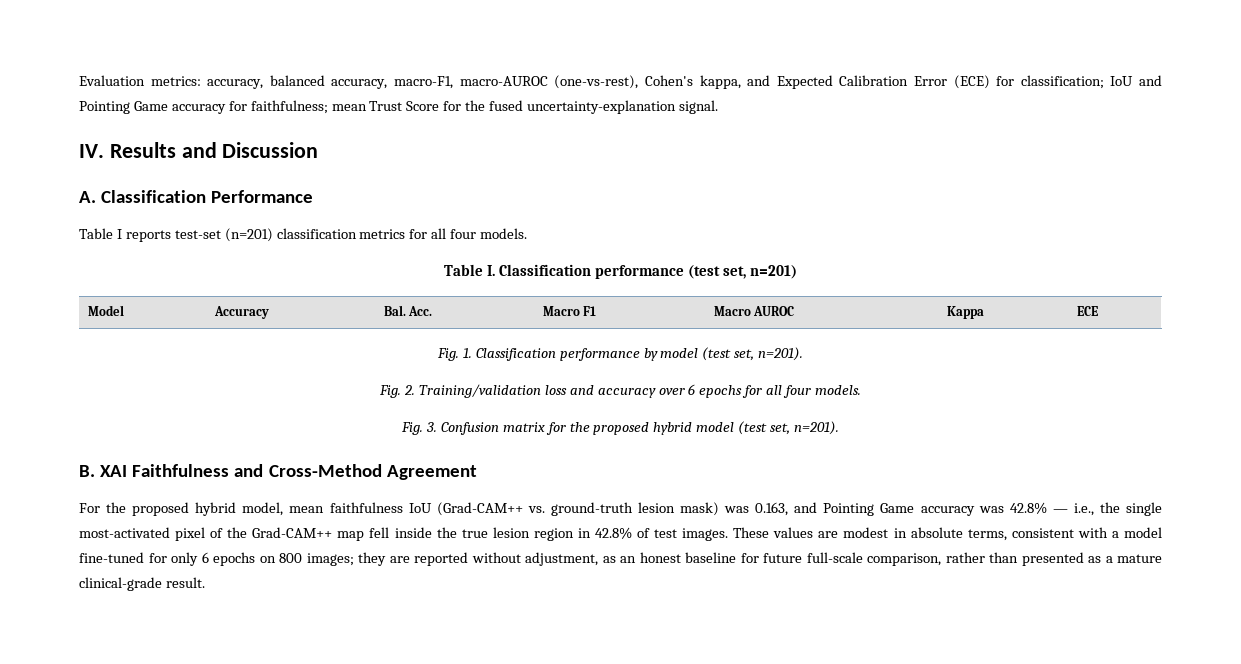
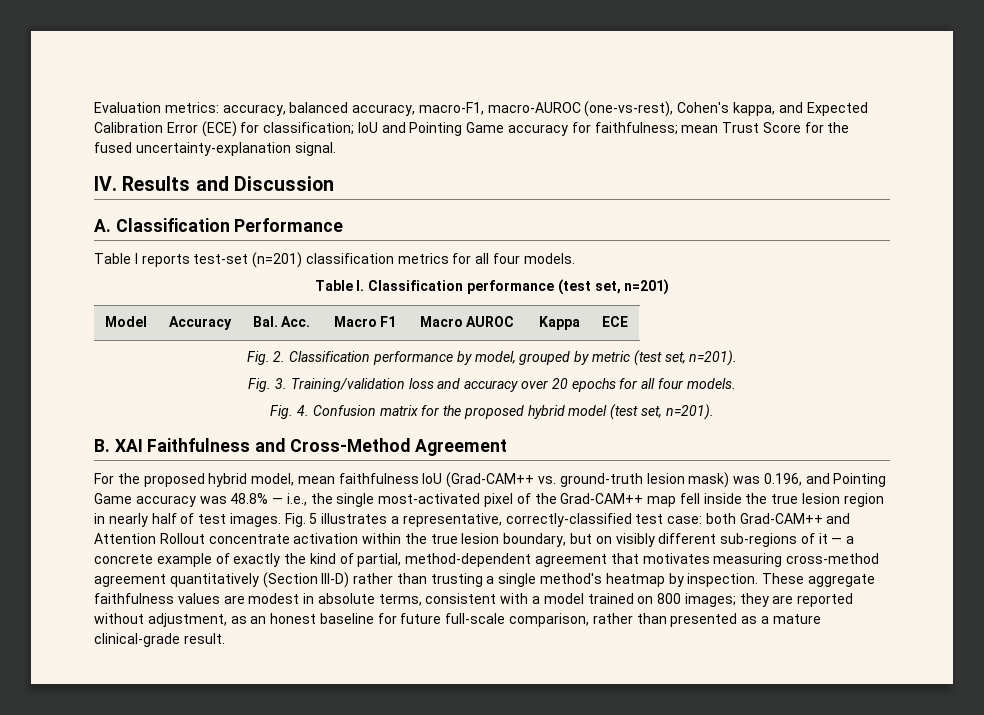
- Fig. 1. Classification performance by model (test set, n=201).
+ Fig. 2. Classification performance by model, grouped by metric (test set, n=201).
- Fig. 2. Training/validation loss and accuracy over 6 epochs for all four models.
+ Fig. 3. Training/validation loss and accuracy over 20 epochs for all four models.
- Fig. 3. Confusion matrix for the proposed hybrid model (test set, n=201).
+ Fig. 4. Confusion matrix for the proposed hybrid model (test set, n=201).
- For the proposed hybrid model, mean faithfulness IoU (Grad-CAM++ vs. ground-truth lesion mask) was 0.163, and Pointing Game accuracy was 42.8% — i.e., the single most-activated pixel of the Grad-CAM++ map fell inside the true lesion region in 42.8% of test images.
+ For the proposed hybrid model, mean faithfulness IoU (Grad-CAM++ vs. ground-truth lesion mask) was 0.196, and Pointing Game accuracy was 48.8% — i.e., the single most-activated pixel of the Grad-CAM++ map fell inside the true lesion region in nearly half of test images.
- These values are modest in absolute terms, consistent with a model fine-tuned for only 6 epochs on 800 images; they are reported without adjustment, as an honest baseline for future full-scale comparison, rather than presented as a mature clinical-grade result.
+ Fig. 5 illustrates a representative, correctly-classified test case: both Grad-CAM++ and Attention Rollout concentrate activation within the true lesion boundary, but on visibly different sub-regions of it — a concrete example of exactly the kind of partial, method-dependent agreement that motivates measuring cross-method agreement quantitatively (Section III-D) rather than trusting a single method's heatmap by inspection. These aggregate faithfulness values are modest in absolute terms, consistent with a model trained on 800 images; they are reported without adjustment, as an honest baseline for future full-scale comparison, rather than presented as a mature clinical-grade result.

